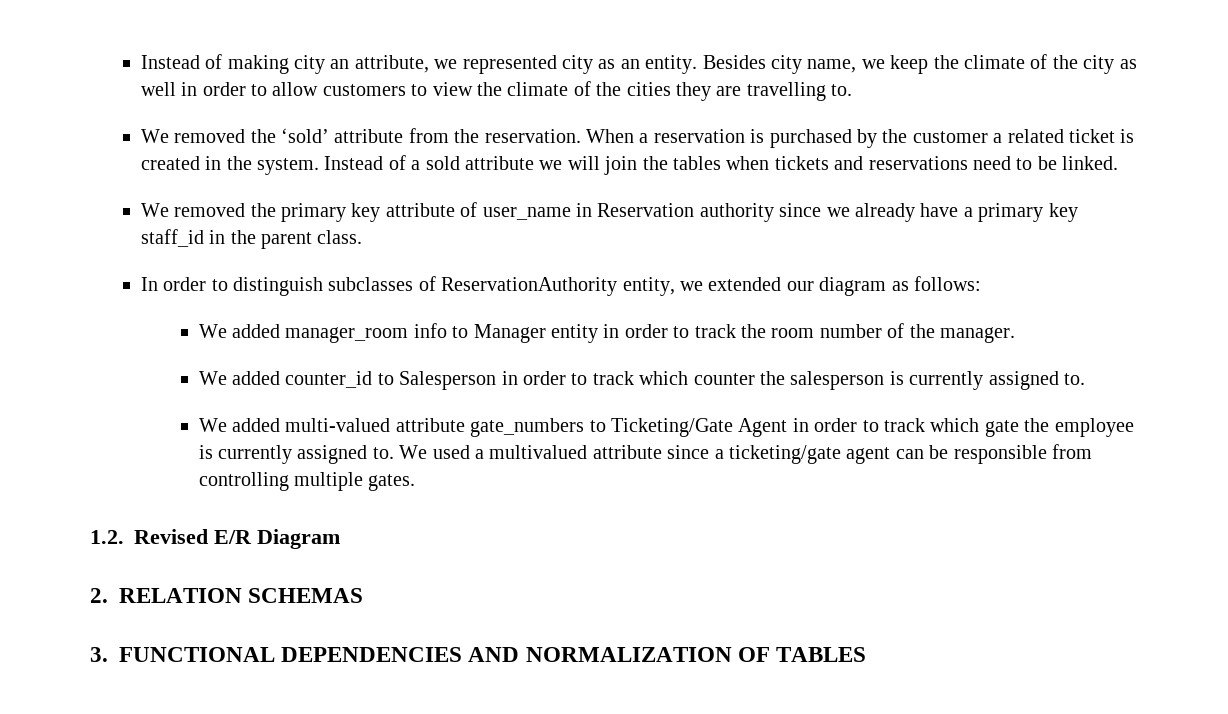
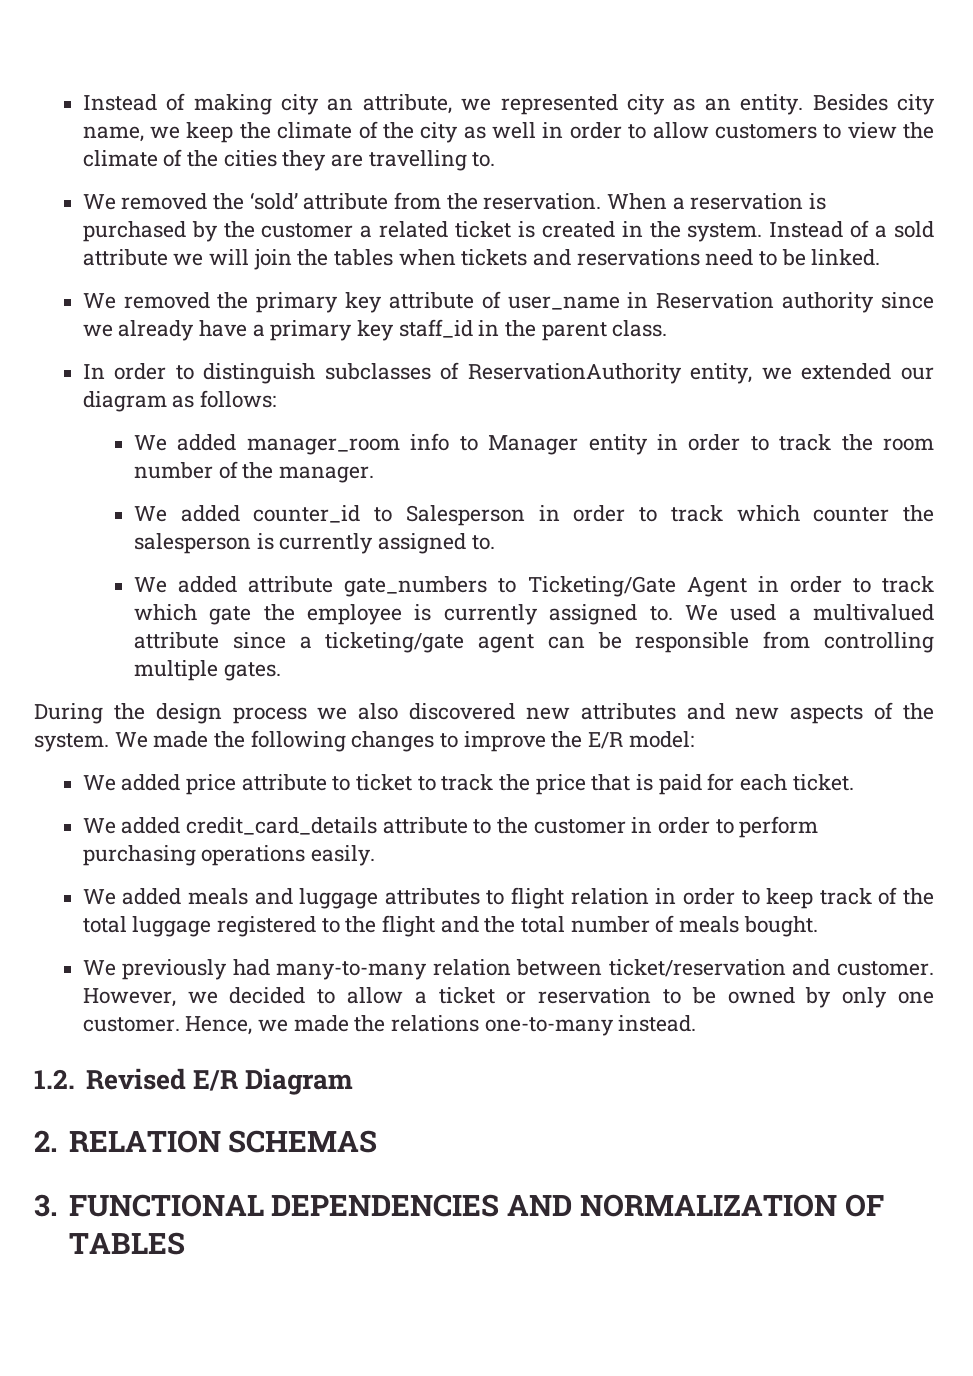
- We added multi-valued attribute gate_numbers to Ticketing/Gate Agent in order to track which gate the employee is currently assigned to.
+ We added attribute gate_numbers to Ticketing/Gate Agent in order to track which gate the employee is currently assigned to.
+ During the design process we also discovered new attributes and new aspects of the system. We made the following changes to improve the E/R model:
+ We added price attribute to ticket to track the price that is paid for each ticket.
+ We added credit_card_details attribute to the customer in order to perform purchasing operations easily.
+ We added meals and luggage attributes to flight relation in order to keep track of the total luggage registered to the flight and the total number of meals bought.
+ We previously had many-to-many relation between ticket/reservation and customer. However, we decided to allow a ticket or reservation to be owned by only one customer. Hence, we made the relations one-to-many instead.

